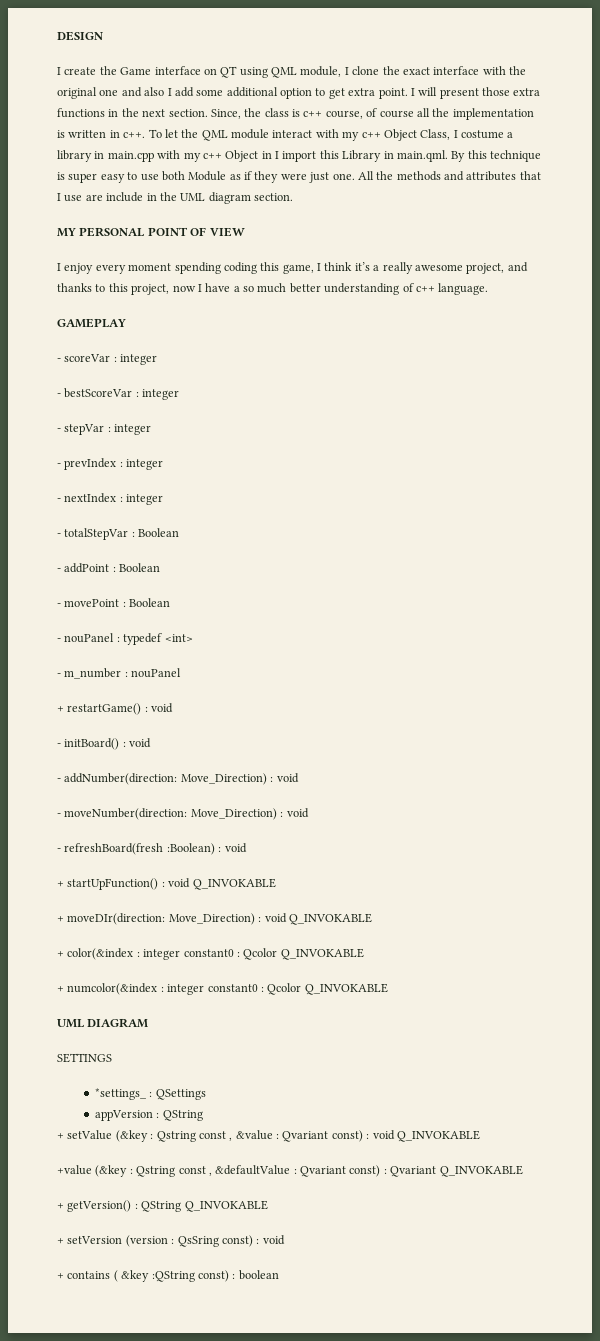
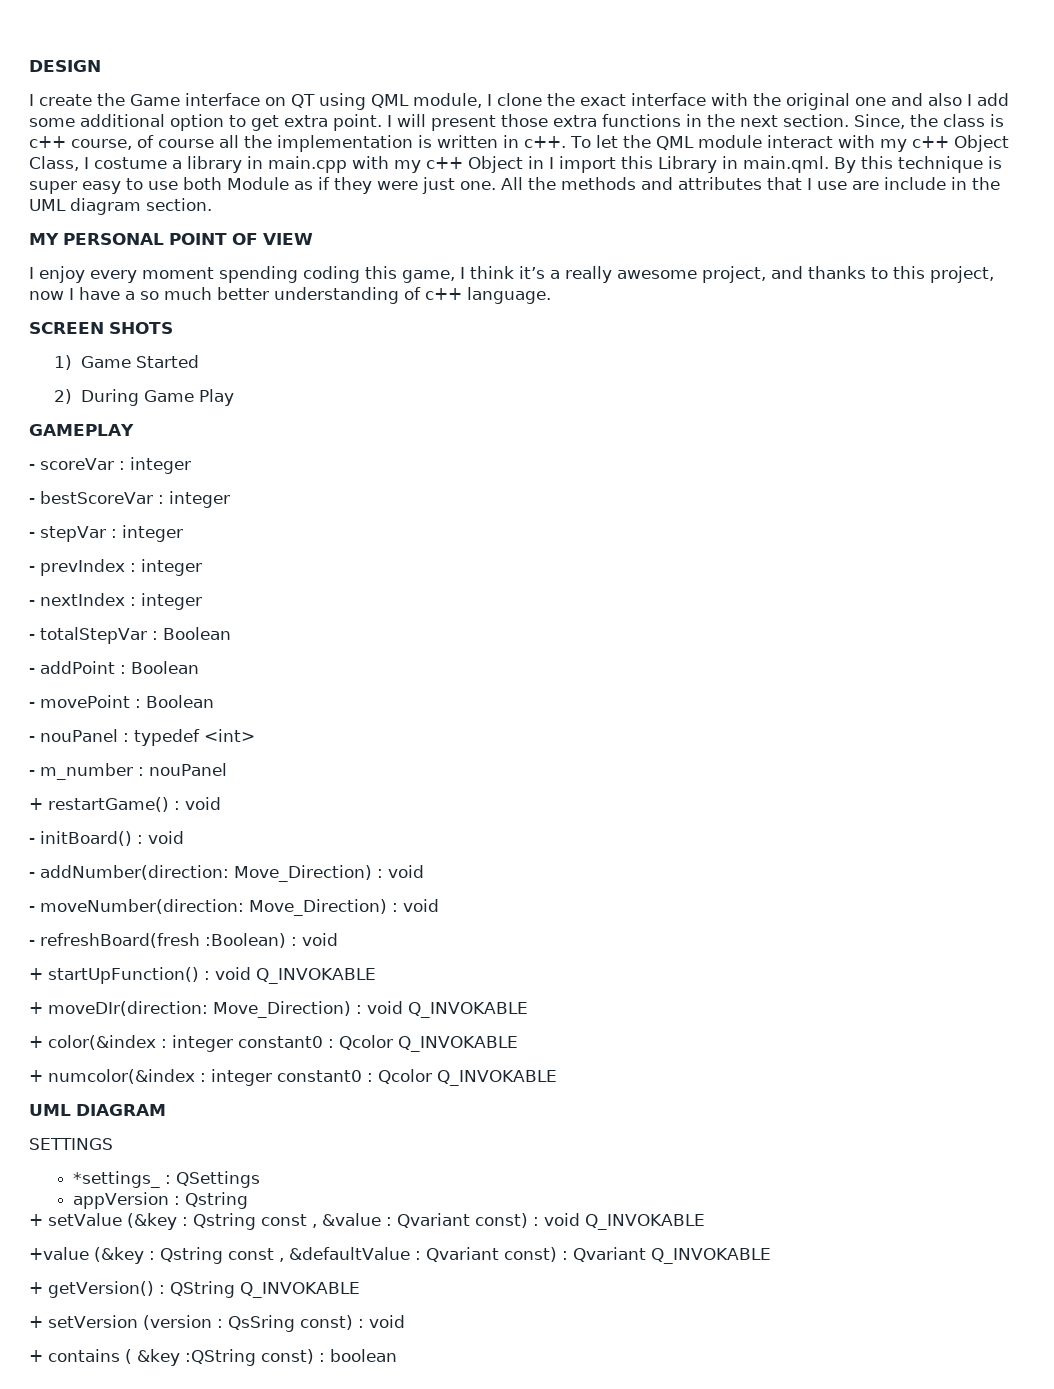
+ SCREEN SHOTS
+ 1) Game Started
+ 2) During Game Play
- appVersion : QString
+ appVersion : Qstring

